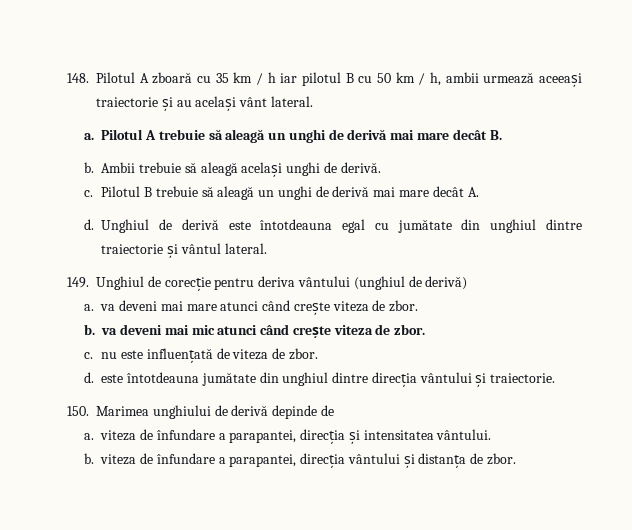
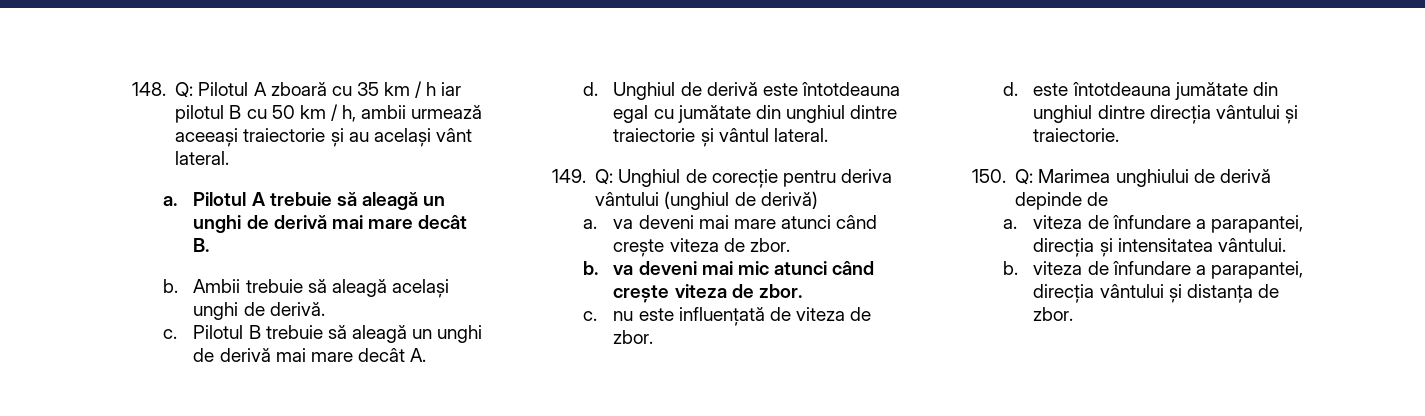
- 148. Pilotul A zboară cu 35 km / h iar pilotul B cu 50 km / h, ambii urmează aceeași traiectorie și au același vânt lateral.
+ 148. Q: Pilotul A zboară cu 35 km / h iar pilotul B cu 50 km / h, ambii urmează aceeași traiectorie și au același vânt lateral.
- 149. Unghiul de corecție pentru deriva vântului (unghiul de derivă)
+ 149. Q: Unghiul de corecție pentru deriva vântului (unghiul de derivă)
- 150. Marimea unghiului de derivă depinde de
+ 150. Q: Marimea unghiului de derivă depinde de

